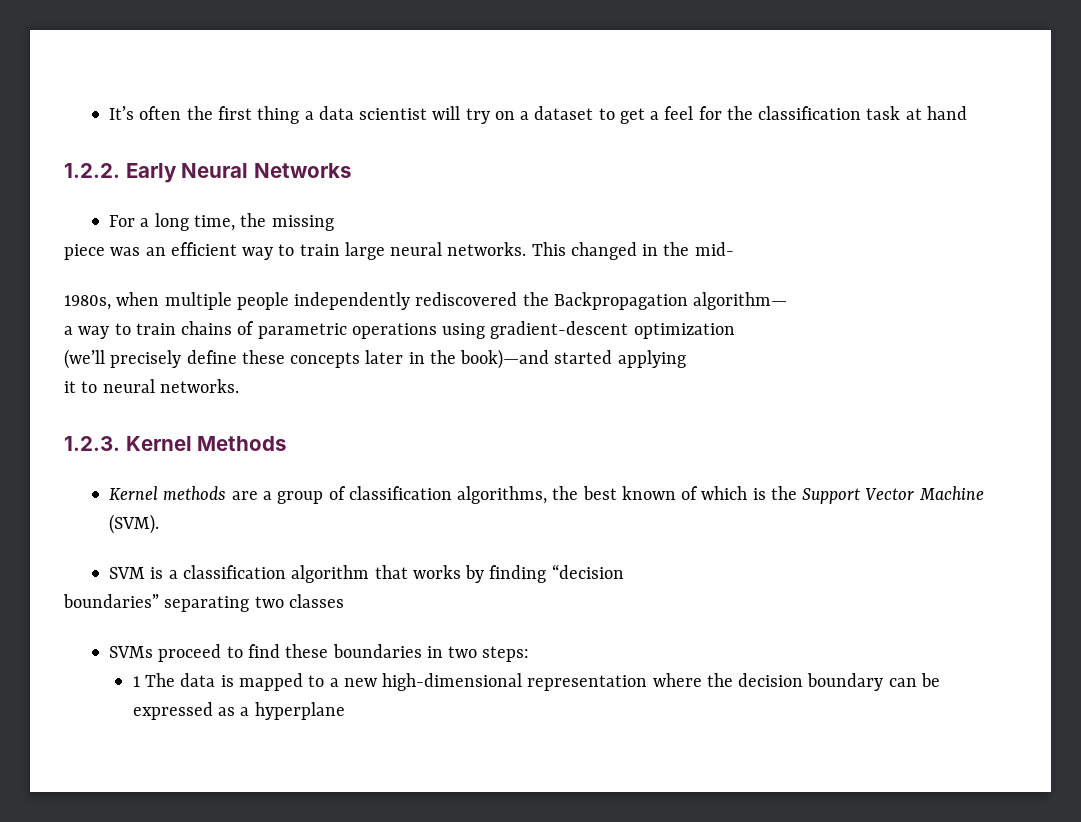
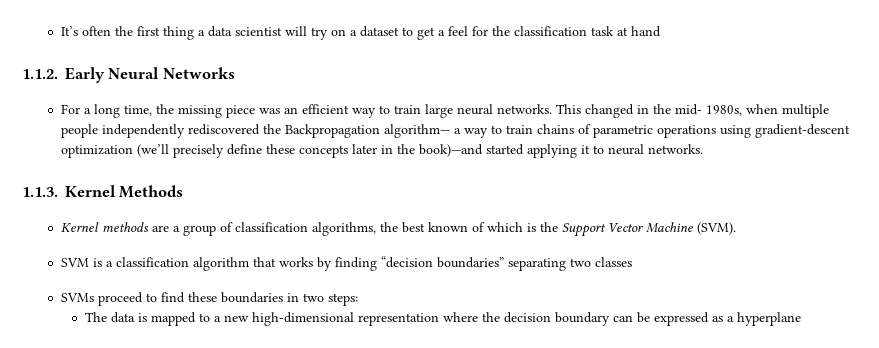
- 1.2.2. Early Neural Networks
+ 1.1.2. Early Neural Networks
- For a long time, the missing
- piece was an efficient way to train large neural networks.
+ For a long time, the missing piece was an efficient way to train large neural networks.
- This changed in the mid-
- 1980s, when multiple people independently rediscovered the Backpropagation algorithm—
- a way to train chains of parametric operations using gradient-descent optimization
- (we’ll precisely define these concepts later in the book)—and started applying
- it to neural networks.
+ This changed in the mid- 1980s, when multiple people independently rediscovered the Backpropagation algorithm— a way to train chains of parametric operations using gradient-descent optimization (we’ll precisely define these concepts later in the book)—and started applying it to neural networks.
- 1.2.3. Kernel Methods
+ 1.1.3. Kernel Methods
- SVM is a classification algorithm that works by finding “decision
- boundaries” separating two classes
+ SVM is a classification algorithm that works by finding “decision boundaries” separating two classes
- 1 The data is mapped to a new high-dimensional representation where the decision boundary can be expressed as a hyperplane
+ The data is mapped to a new high-dimensional representation where the decision boundary can be expressed as a hyperplane

